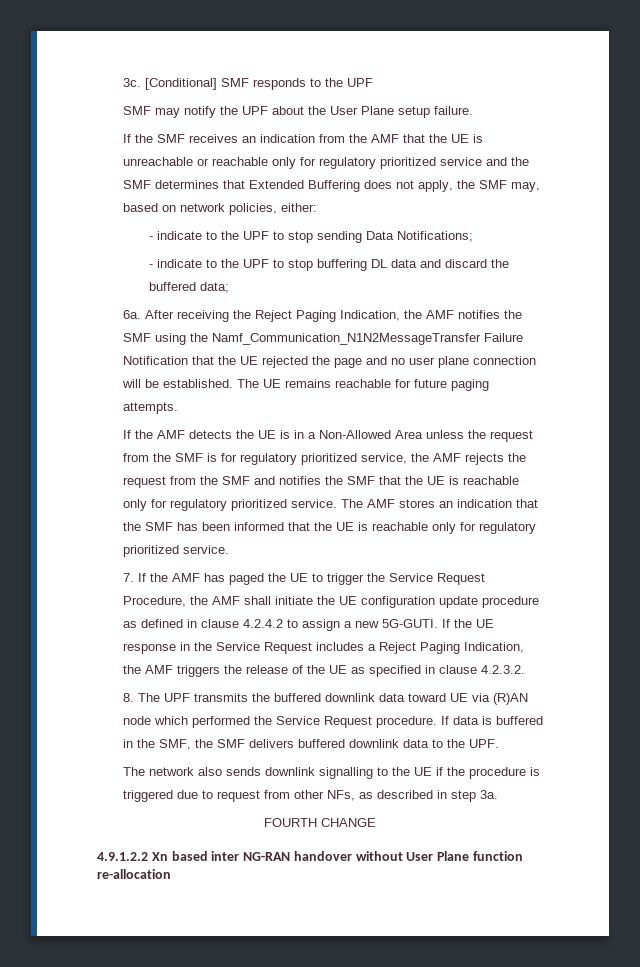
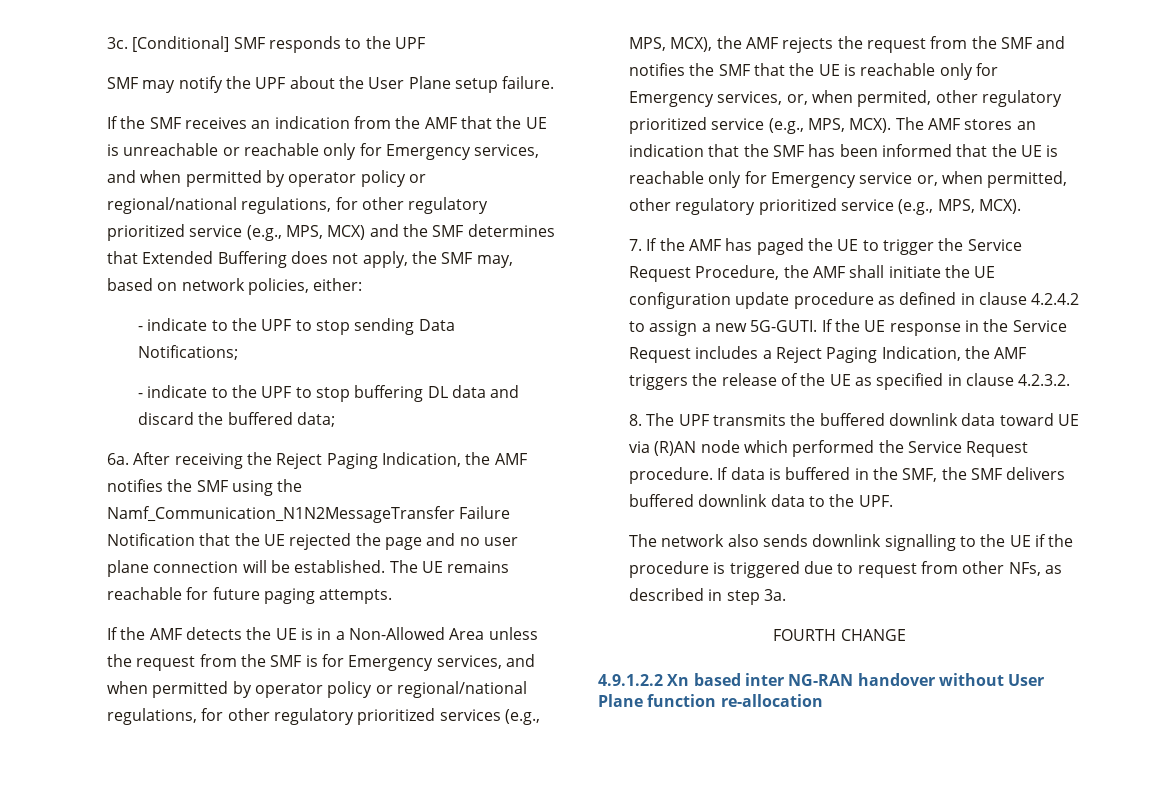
- If the SMF receives an indication from the AMF that the UE is unreachable or reachable only for regulatory prioritized service and the SMF determines that Extended Buffering does not apply, the SMF may, based on network policies, either:
+ If the SMF receives an indication from the AMF that the UE is unreachable or reachable only for Emergency services, and when permitted by operator policy or regional/national regulations, for other regulatory prioritized service (e.g., MPS, MCX) and the SMF determines that Extended Buffering does not apply, the SMF may, based on network policies, either:
- If the AMF detects the UE is in a Non-Allowed Area unless the request from the SMF is for regulatory prioritized service, the AMF rejects the request from the SMF and notifies the SMF that the UE is reachable only for regulatory prioritized service.
+ If the AMF detects the UE is in a Non-Allowed Area unless the request from the SMF is for Emergency services, and when permitted by operator policy or regional/national regulations, for other regulatory prioritized services (e.g., MPS, MCX), the AMF rejects the request from the SMF and notifies the SMF that the UE is reachable only for Emergency services, or, when permited, other regulatory prioritized service (e.g., MPS, MCX).
- The AMF stores an indication that the SMF has been informed that the UE is reachable only for regulatory prioritized service.
+ The AMF stores an indication that the SMF has been informed that the UE is reachable only for Emergency service or, when permitted, other regulatory prioritized service (e.g., MPS, MCX).

